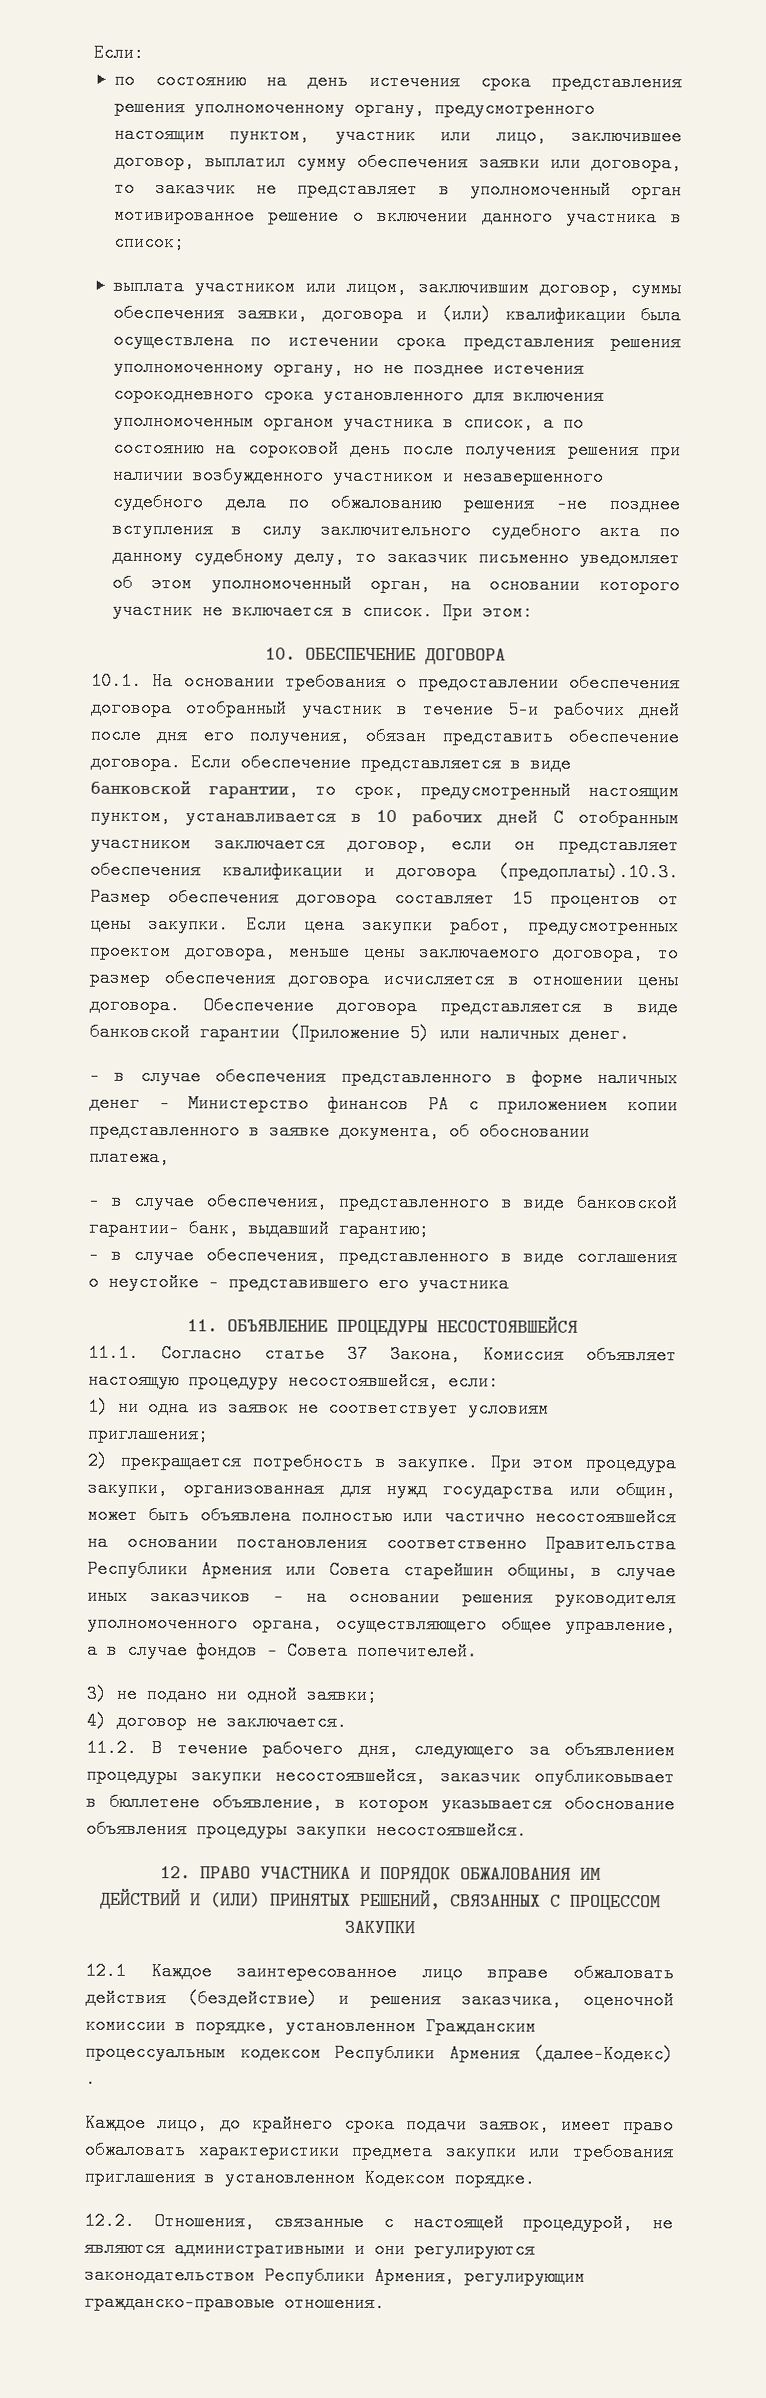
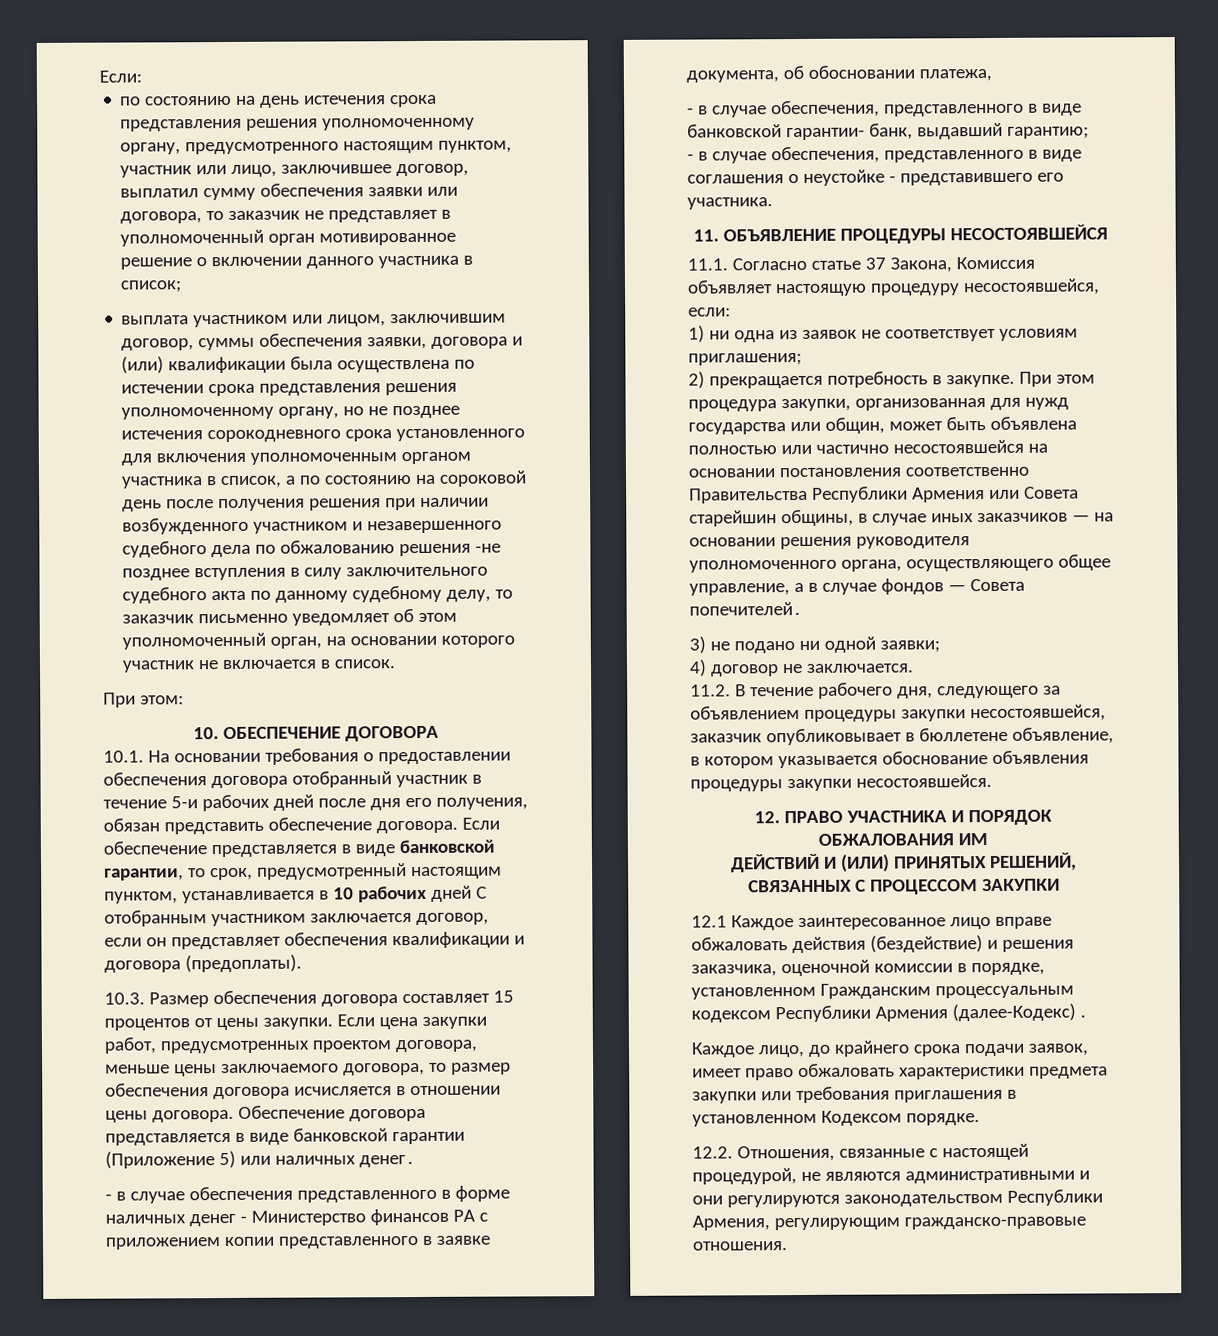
- выплата участником или лицом, заключившим договор, суммы обеспечения заявки, договора и (или) квалификации была осуществлена по истечении срока представления решения уполномоченному органу, но не позднее истечения сорокодневного срока установленного для включения уполномоченным органом участника в список, а по состоянию на сороковой день после получения решения при наличии возбужденного участником и незавершенного судебного дела по обжалованию решения -не позднее вступления в силу заключительного судебного акта по данному судебному делу, то заказчик письменно уведомляет об этом уполномоченный орган, на основании которого участник не включается в список. При этом:
+ выплата участником или лицом, заключившим договор, суммы обеспечения заявки, договора и (или) квалификации была осуществлена по истечении срока представления решения уполномоченному органу, но не позднее истечения сорокодневного срока установленного для включения уполномоченным органом участника в список, а по состоянию на сороковой день после получения решения при наличии возбужденного участником и незавершенного судебного дела по обжалованию решения -не позднее вступления в силу заключительного судебного акта по данному судебному делу, то заказчик письменно уведомляет об этом уполномоченный орган, на основании которого участник не включается в список.
+ При этом:
- Если обеспечение представляется в виде банковской гарантии, то срок, предусмотренный настоящим пунктом, устанавливается в 10 рабочих дней С отобранным участником заключается договор, если он представляет обеспечения квалификации и договора (предоплаты).10.3. Размер обеспечения договора составляет 15 процентов от цены закупки.
+ Если обеспечение представляется в виде банковской гарантии, то срок, предусмотренный настоящим пунктом, устанавливается в 10 рабочих дней С отобранным участником заключается договор, если он представляет обеспечения квалификации и договора (предоплаты).
+ 10.3. Размер обеспечения договора составляет 15 процентов от цены закупки.
- - в случае обеспечения, представленного в виде соглашения о неустойке - представившего его участника
+ - в случае обеспечения, представленного в виде соглашения о неустойке - представившего его участника.

